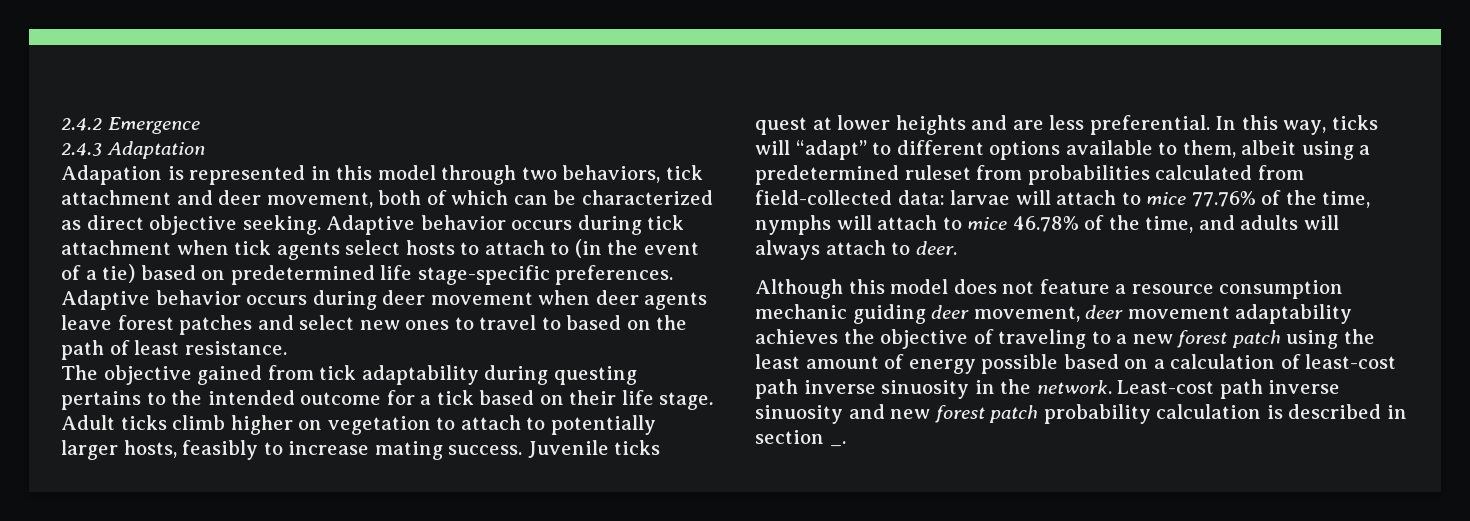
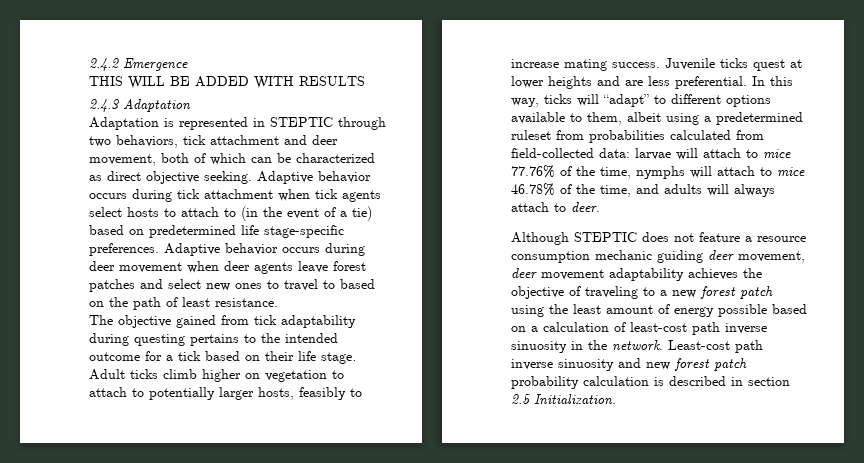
+ THIS WILL BE ADDED WITH RESULTS
- Adapation is represented in this model through two behaviors, tick attachment and deer movement, both of which can be characterized as direct objective seeking.
+ Adaptation is represented in STEPTIC through two behaviors, tick attachment and deer movement, both of which can be characterized as direct objective seeking.
- Although this model does not feature a resource consumption mechanic guiding deer movement, deer movement adaptability achieves the objective of traveling to a new forest patch using the least amount of energy possible based on a calculation of least-cost path inverse sinuosity in the network.
+ Although STEPTIC does not feature a resource consumption mechanic guiding deer movement, deer movement adaptability achieves the objective of traveling to a new forest patch using the least amount of energy possible based on a calculation of least-cost path inverse sinuosity in the network.
- Least-cost path inverse sinuosity and new forest patch probability calculation is described in section _.
+ Least-cost path inverse sinuosity and new forest patch probability calculation is described in section 2.5 Initialization.

